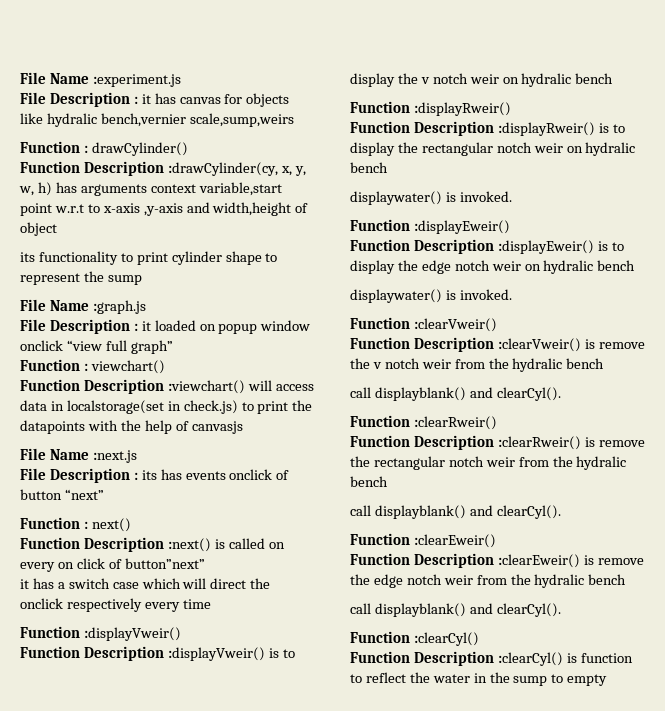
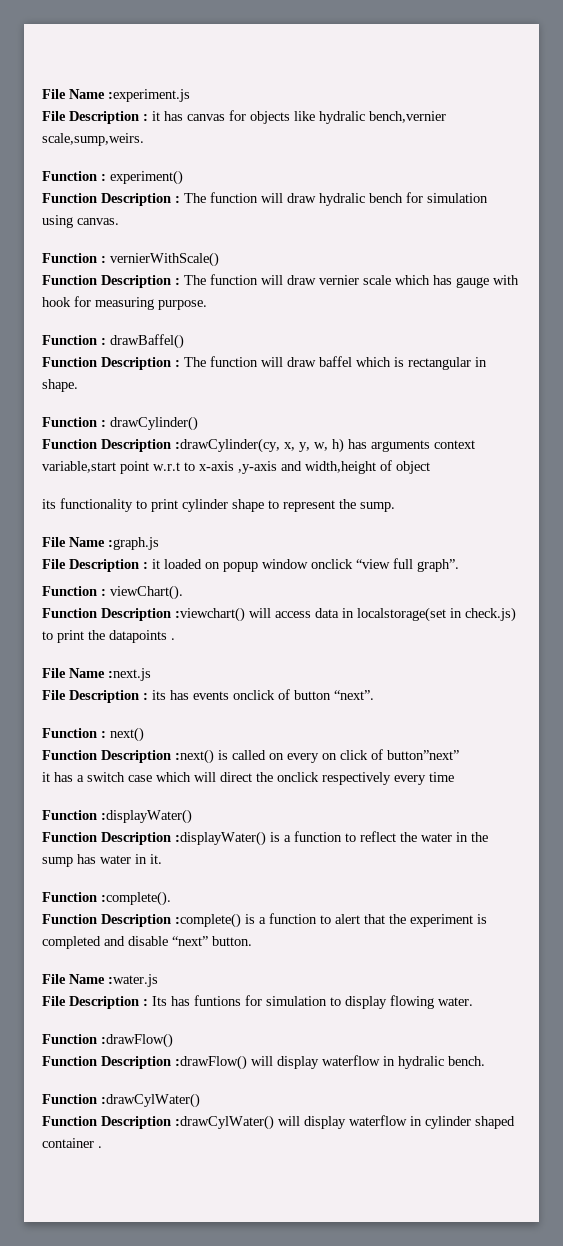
- File Description : it has canvas for objects like hydralic bench,vernier scale,sump,weirs
+ File Description : it has canvas for objects like hydralic bench,vernier scale,sump,weirs.
+ Function : experiment()
+ Function Description : The function will draw hydralic bench for simulation using canvas.
+ Function : vernierWithScale()
+ Function Description : The function will draw vernier scale which has gauge with hook for measuring purpose.
+ Function : drawBaffel()
+ Function Description : The function will draw baffel which is rectangular in shape.
- its functionality to print cylinder shape to represent the sump
+ its functionality to print cylinder shape to represent the sump.
- File Description : it loaded on popup window onclick “view full graph”
- Function : viewchart()
+ File Description : it loaded on popup window onclick “view full graph”.
+ Function : viewChart().
- Function Description :viewchart() will access data in localstorage(set in check.js) to print the datapoints with the help of canvasjs
+ Function Description :viewchart() will access data in localstorage(set in check.js) to print the datapoints .
- File Description : its has events onclick of button “next”
+ File Description : its has events onclick of button “next”.
- Function :displayVweir()
- Function Description :displayVweir() is to display the v notch weir on hydralic bench
- Function :displayRweir()
- Function Description :displayRweir() is to display the rectangular notch weir on hydralic bench
- displaywater() is invoked.
- Function :displayEweir()
- Function Description :displayEweir() is to display the edge notch weir on hydralic bench
- displaywater() is invoked.
- Function :clearVweir()
- Function Description :clearVweir() is remove the v notch weir from the hydralic bench
- call displayblank() and clearCyl().
- Function :clearRweir()
- Function Description :clearRweir() is remove the rectangular notch weir from the hydralic bench
- call displayblank() and clearCyl().
- Function :clearEweir()
- Function Description :clearEweir() is remove the edge notch weir from the hydralic bench
- call displayblank() and clearCyl().
- Function :clearCyl()
- Function Description :clearCyl() is function to reflect the water in the sump to empty
+ Function :displayWater()
+ Function Description :displayWater() is a function to reflect the water in the sump has water in it.
+ Function :complete().
+ Function Description :complete() is a function to alert that the experiment is completed and disable “next” button.
+ File Name :water.js
+ File Description : Its has funtions for simulation to display flowing water.
+ Function :drawFlow()
+ Function Description :drawFlow() will display waterflow in hydralic bench.
+ Function :drawCylWater()
+ Function Description :drawCylWater() will display waterflow in cylinder shaped container .

